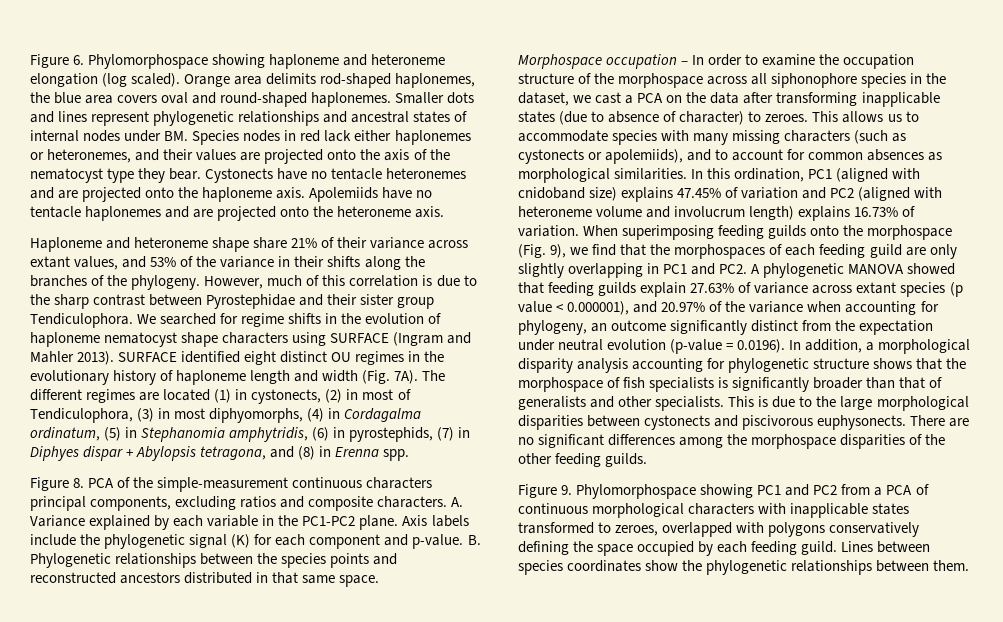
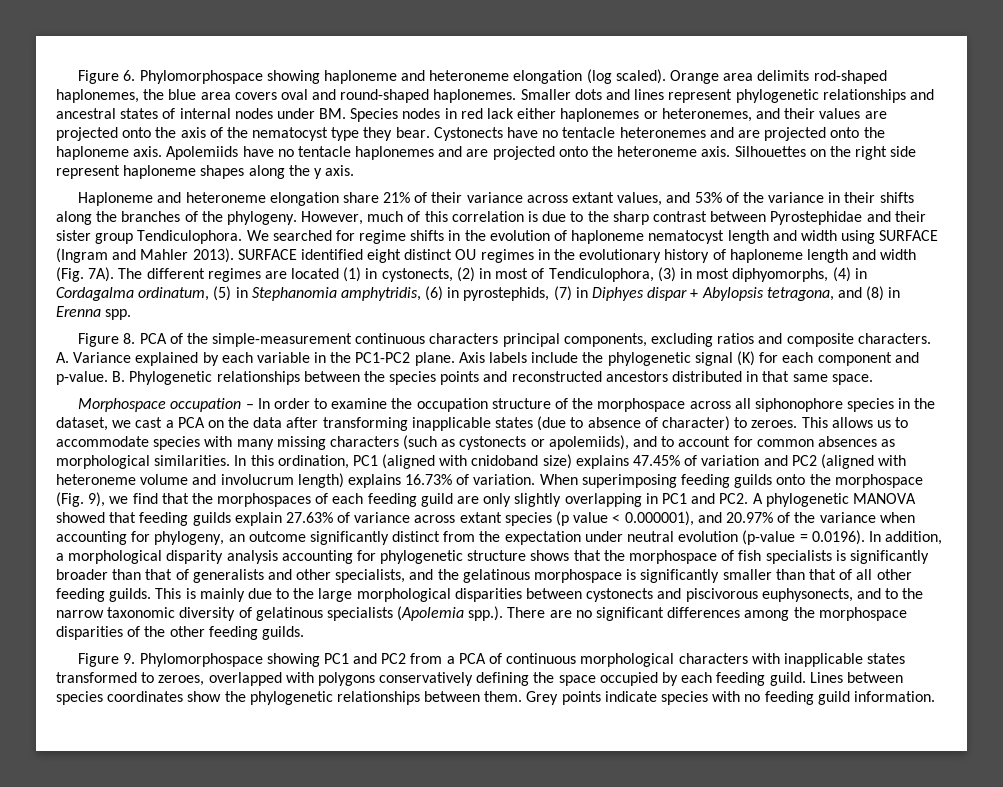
+ Silhouettes on the right side represent haploneme shapes along the y axis.
- Haploneme and heteroneme shape share 21% of their variance across extant values, and 53% of the variance in their shifts along the branches of the phylogeny.
+ Haploneme and heteroneme elongation share 21% of their variance across extant values, and 53% of the variance in their shifts along the branches of the phylogeny.
- We searched for regime shifts in the evolution of haploneme nematocyst shape characters using SURFACE (Ingram and Mahler 2013).
+ We searched for regime shifts in the evolution of haploneme nematocyst length and width using SURFACE (Ingram and Mahler 2013).
- When superimposing feeding guilds onto the morphospace (Fig. 9), we find that the morphospaces of each feeding guild are only slightly overlapping in PC1 and PC2. A phylogenetic MANOVA showed that feeding guilds explain 27.63% of variance across extant species (p value < 0.000001), and 20.97% of the variance when accounting for phylogeny, an outcome significantly distinct from the expectation under neutral evolution (p-value = 0.0196). In addition, a morphological disparity analysis accounting for phylogenetic structure shows that the morphospace of fish specialists is significantly broader than that of generalists and other specialists.
+ When superimposing feeding guilds onto the morphospace (Fig. 9), we find that the morphospaces of each feeding guild are only slightly overlapping in PC1 and PC2. A phylogenetic MANOVA showed that feeding guilds explain 27.63% of variance across extant species (p value < 0.000001), and 20.97% of the variance when accounting for phylogeny, an outcome significantly distinct from the expectation under neutral evolution (p-value = 0.0196). In addition, a morphological disparity analysis accounting for phylogenetic structure shows that the morphospace of fish specialists is significantly broader than that of generalists and other specialists, and the gelatinous morphospace is significantly smaller than that of all other feeding guilds.
- This is due to the large morphological disparities between cystonects and piscivorous euphysonects. There are no significant differences among the morphospace disparities of the other feeding guilds.
+ This is mainly due to the large morphological disparities between cystonects and piscivorous euphysonects, and to the narrow taxonomic diversity of gelatinous specialists (Apolemia spp.). There are no significant differences among the morphospace disparities of the other feeding guilds.
+ Grey points indicate species with no feeding guild information.

